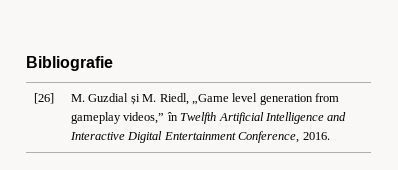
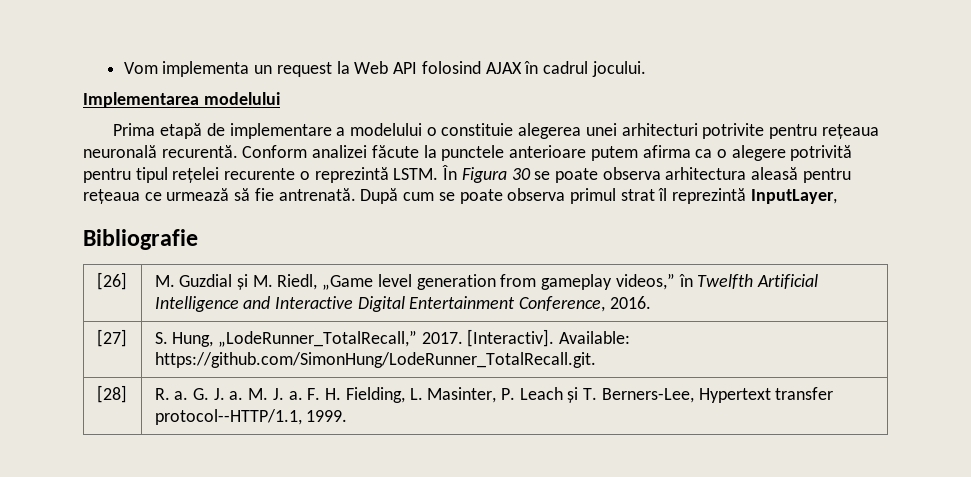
+ Vom implementa un request la Web API folosind AJAX în cadrul jocului.
+ Implementarea modelului
+ Prima etapă de implementare a modelului o constituie alegerea unei arhitecturi potrivite pentru rețeaua neuronală recurentă. Conform analizei făcute la punctele anterioare putem afirma ca o alegere potrivită pentru tipul rețelei recurente o reprezintă LSTM. În Figura 30 se poate observa arhitectura aleasă pentru rețeaua ce urmează să fie antrenată. După cum se poate observa primul strat îl reprezintă InputLayer,
+ [27] | S. Hung, „LodeRunner_TotalRecall,” 2017. [Interactiv]. Available: https://github.com/SimonHung/LodeRunner_TotalRecall.git.
+ [28] | R. a. G. J. a. M. J. a. F. H. Fielding, L. Masinter, P. Leach și T. Berners-Lee, Hypertext transfer protocol--HTTP/1.1, 1999.

